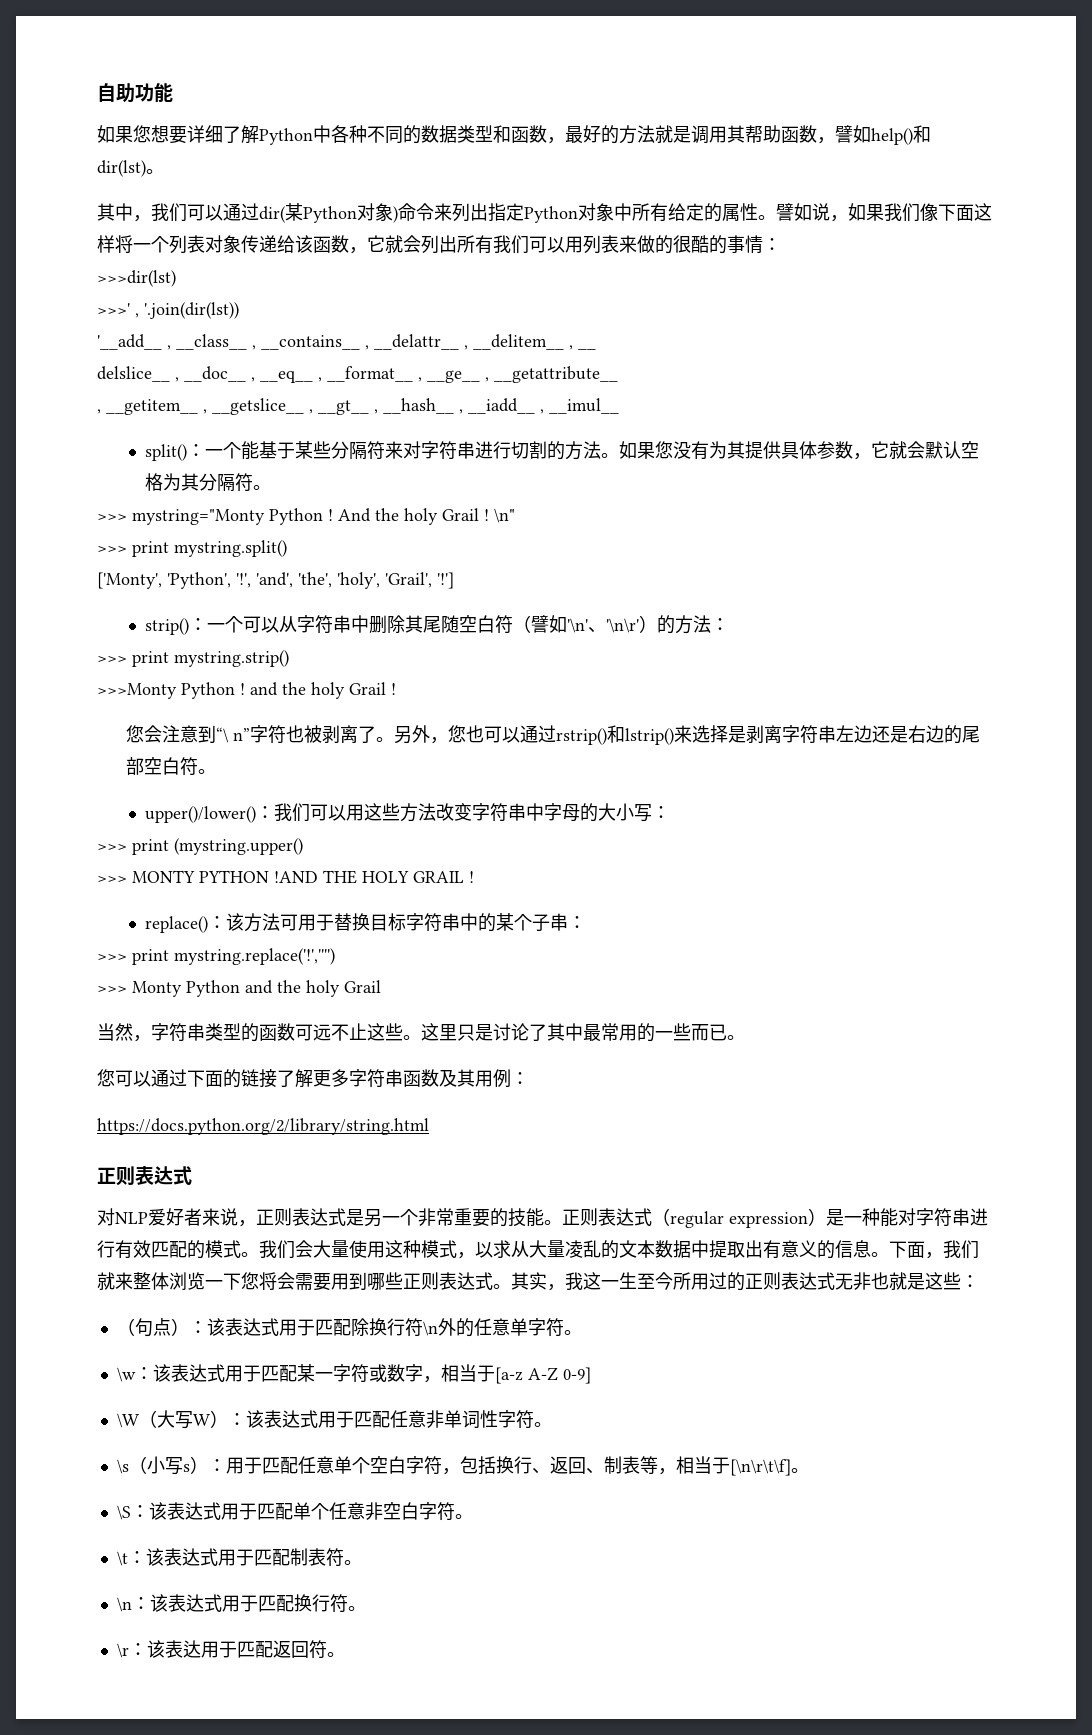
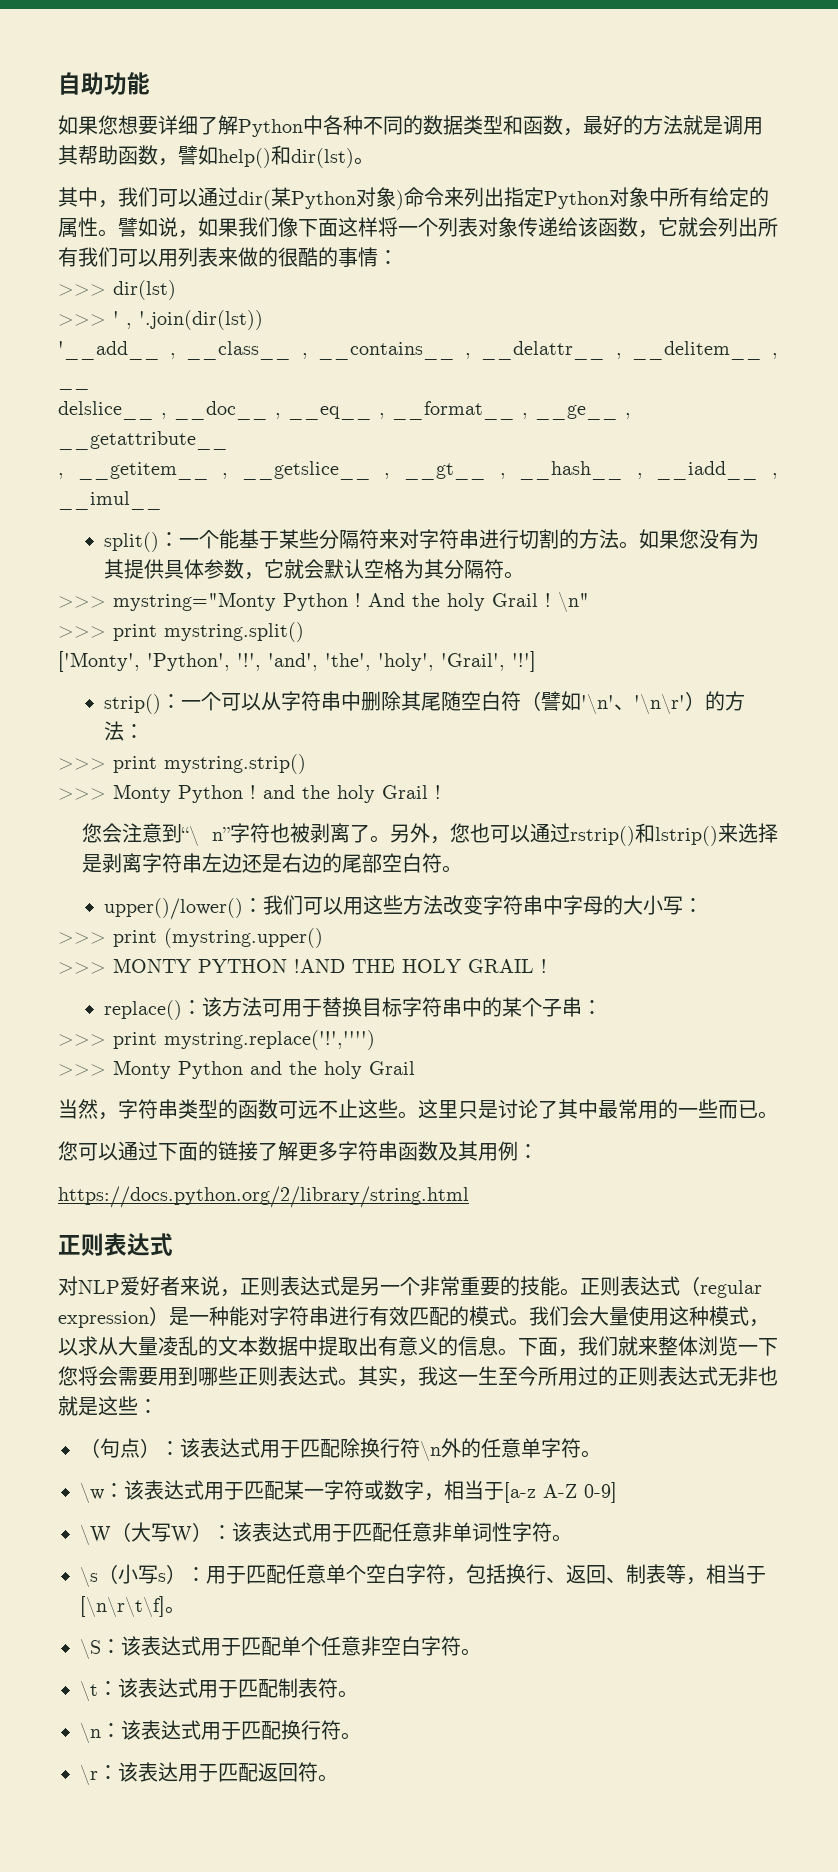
- >>>dir(lst)
- >>>' , '.join(dir(lst))
+ >>> dir(lst)
+ >>> ' , '.join(dir(lst))
- >>>Monty Python ! and the holy Grail !
+ >>> Monty Python ! and the holy Grail !

